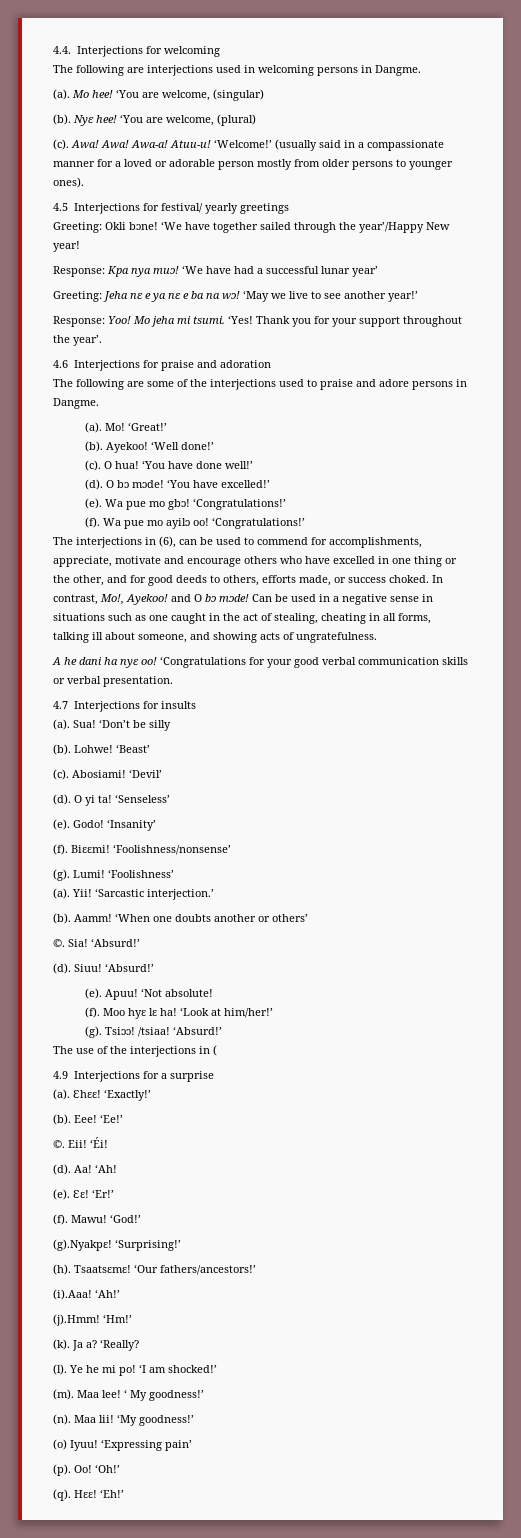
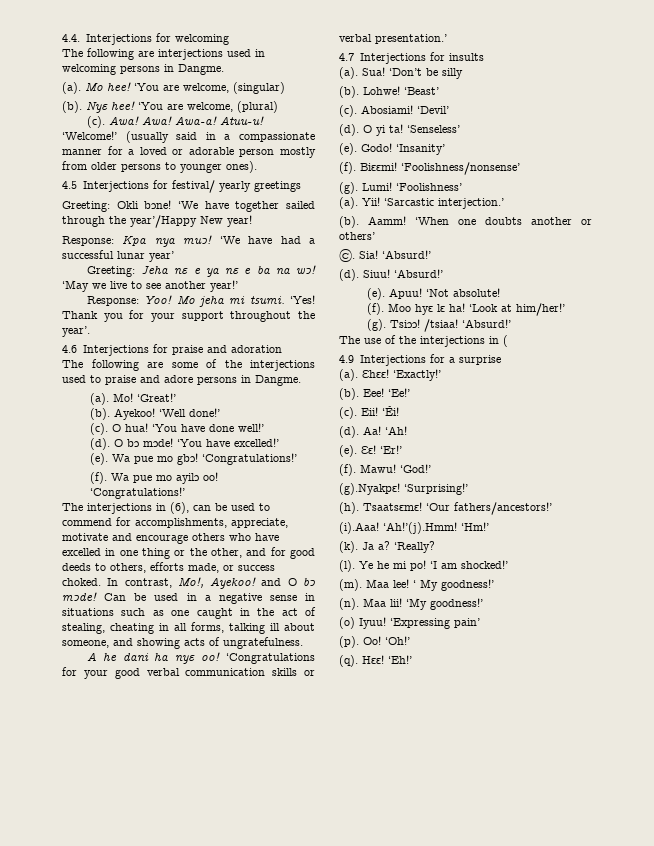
- ‘Congratulations for your good verbal communication skills or verbal presentation.
+ ‘Congratulations for your good verbal communication skills or verbal presentation.’
  ‘Ee!’
- ©.
+ (c).
- ‘Ah!’
- (j).Hmm!
+ ‘Ah!’(j).Hmm!

